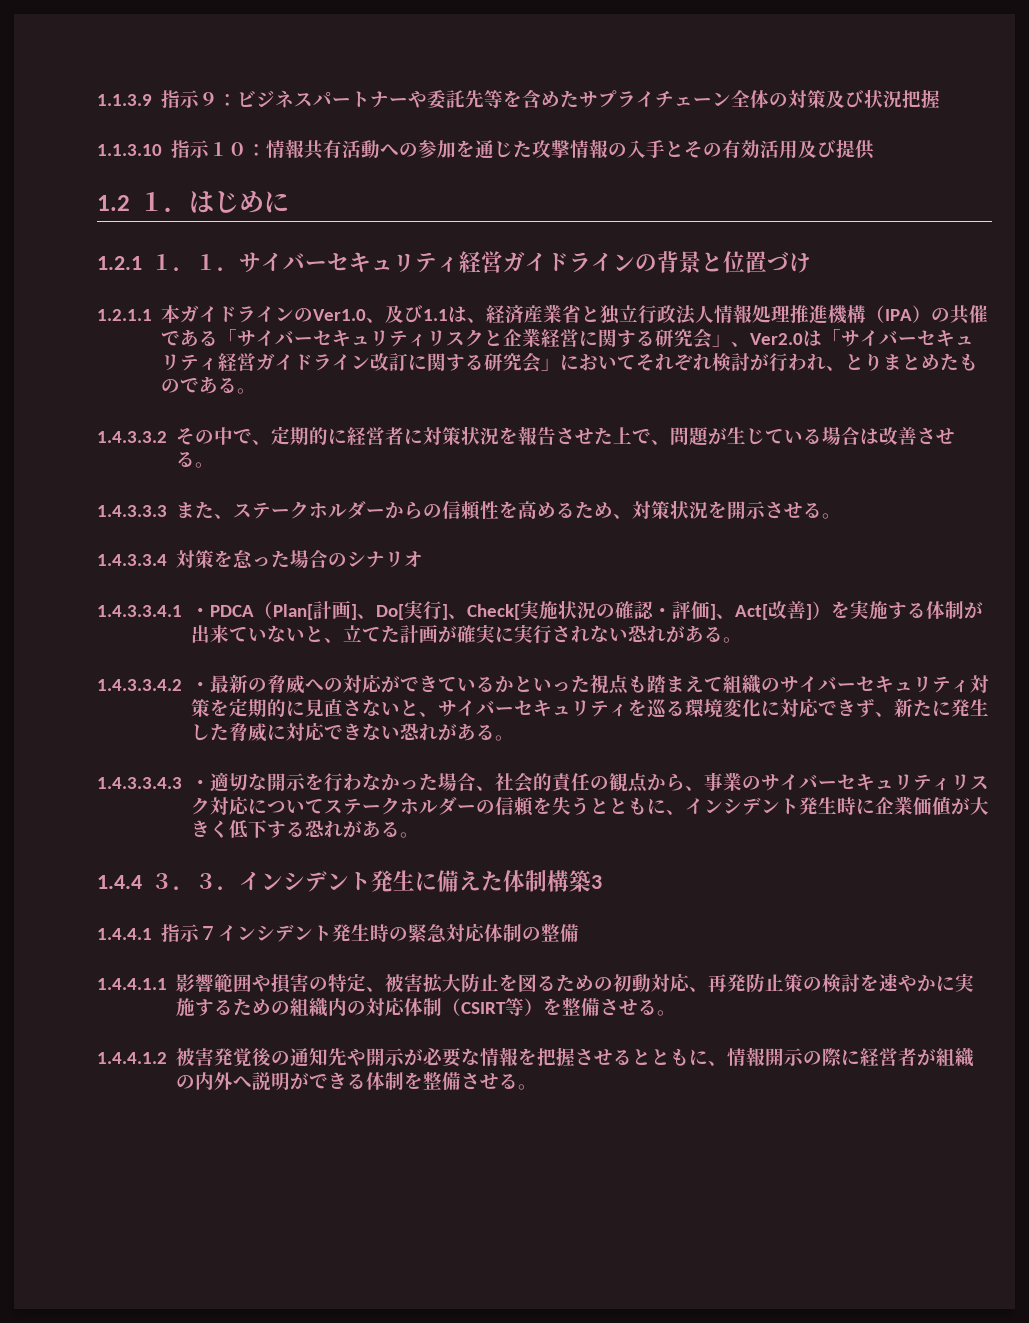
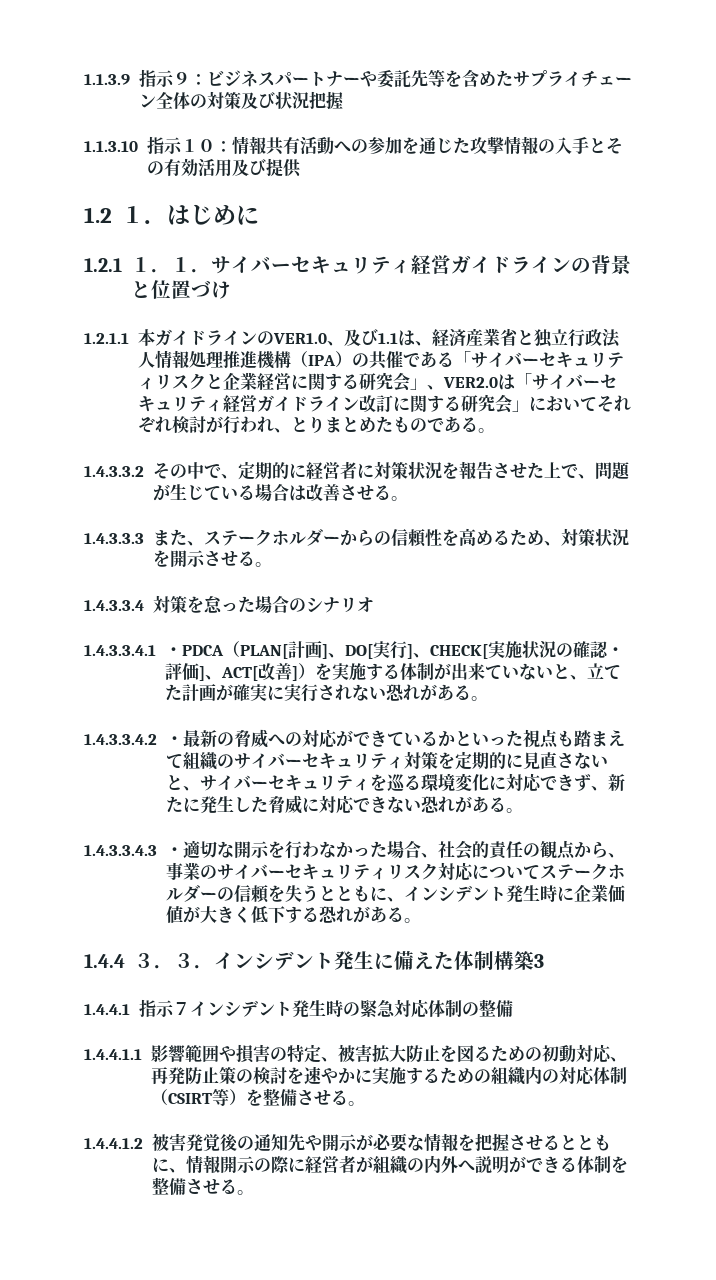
- 1.2.1.1本ガイドラインのVer1.0、及び1.1は、経済産業省と独立行政法人情報処理推進機構（IPA）の共催である「サイバーセキュリティリスクと企業経営に関する研究会」、Ver2.0は「サイバーセキュリティ経営ガイドライン改訂に関する研究会」においてそれぞれ検討が行われ、とりまとめたものである。
+ 1.2.1.1本ガイドラインのVER1.0、及び1.1は、経済産業省と独立行政法人情報処理推進機構（IPA）の共催である「サイバーセキュリティリスクと企業経営に関する研究会」、VER2.0は「サイバーセキュリティ経営ガイドライン改訂に関する研究会」においてそれぞれ検討が行われ、とりまとめたものである。
- 1.4.3.3.4.1・PDCA（Plan[計画]、Do[実行]、Check[実施状況の確認・評価]、Act[改善]）を実施する体制が出来ていないと、立てた計画が確実に実行されない恐れがある。
+ 1.4.3.3.4.1・PDCA（PLAN[計画]、DO[実行]、CHECK[実施状況の確認・評価]、ACT[改善]）を実施する体制が出来ていないと、立てた計画が確実に実行されない恐れがある。

